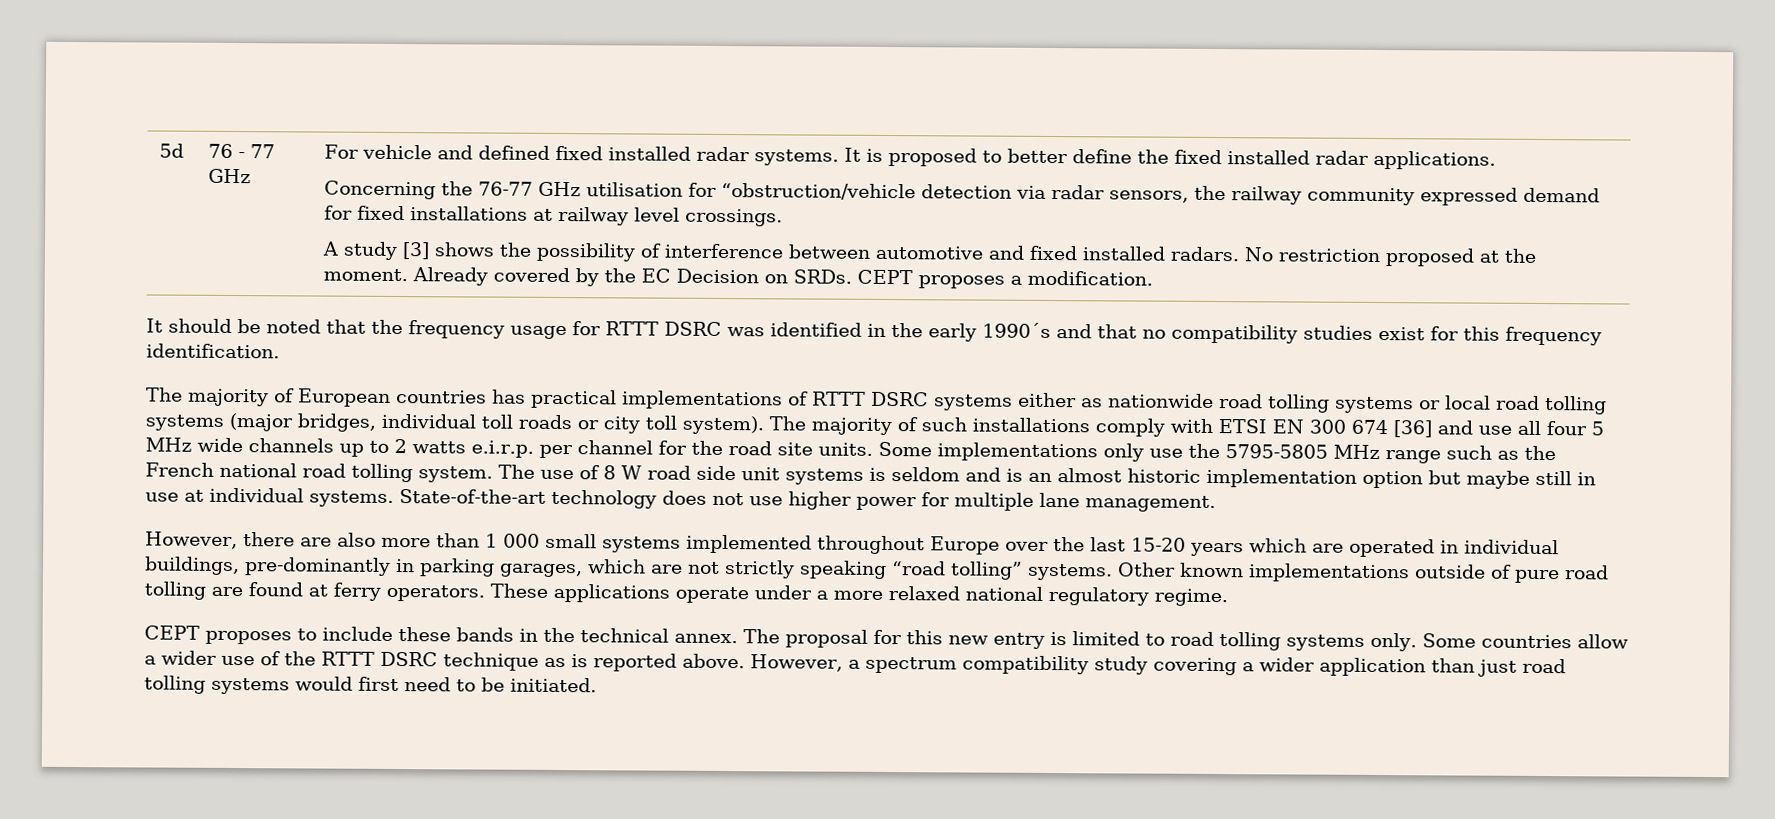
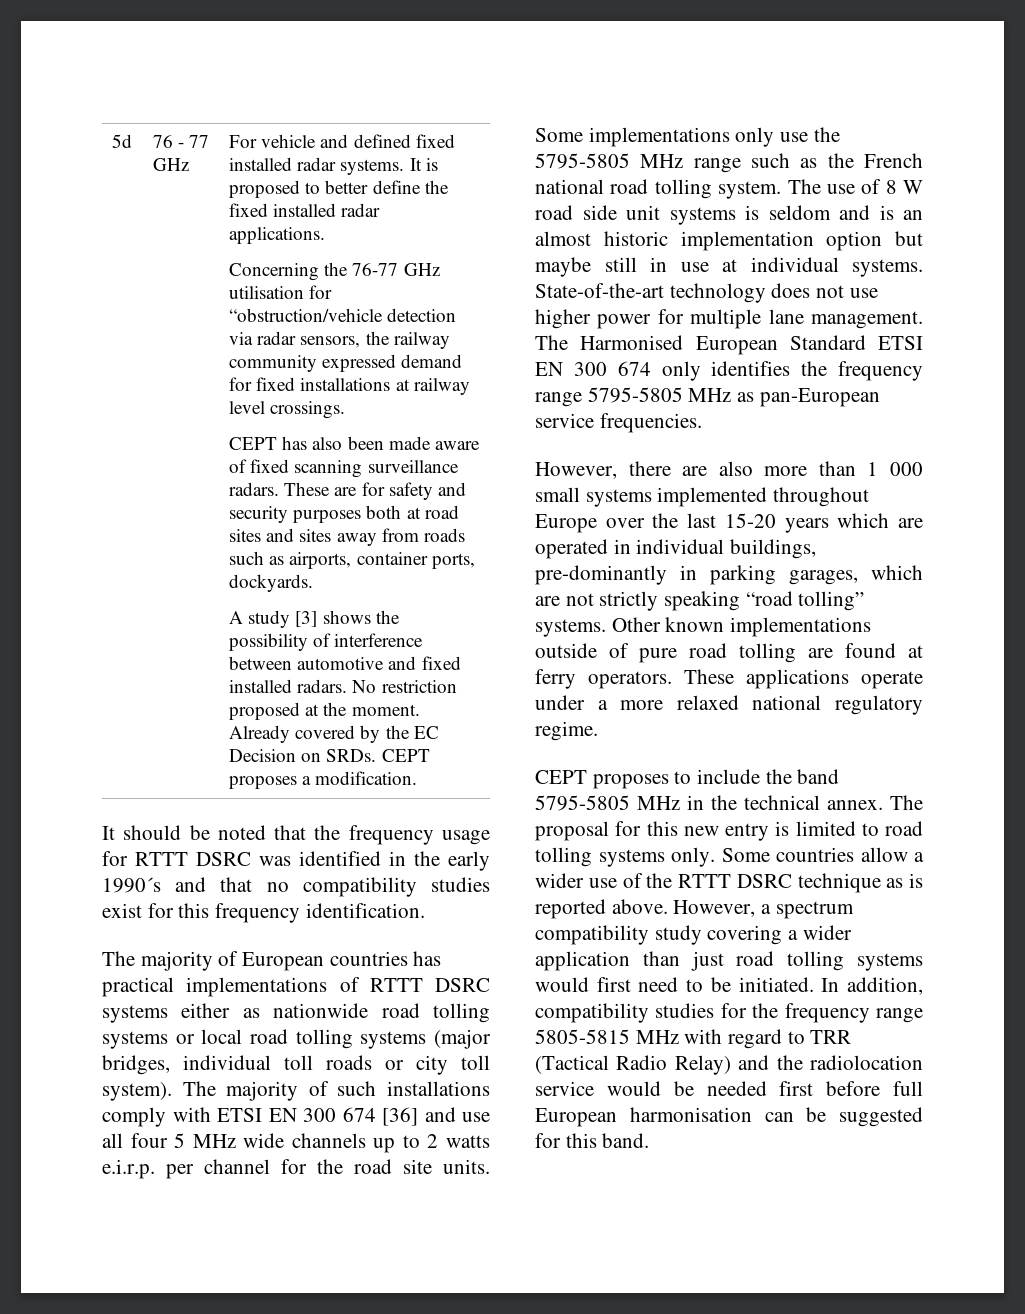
+ CEPT has also been made aware of fixed scanning surveillance radars. These are for safety and security purposes both at road sites and sites away from roads such as airports, container ports, dockyards.
+ The Harmonised European Standard ETSI EN 300 674 only identifies the frequency range 5795-5805 MHz as pan-European service frequencies.
- CEPT proposes to include these bands in the technical annex.
+ CEPT proposes to include the band 5795-5805 MHz in the technical annex.
+ In addition, compatibility studies for the frequency range 5805-5815 MHz with regard to TRR (Tactical Radio Relay) and the radiolocation service would be needed first before full European harmonisation can be suggested for this band.

